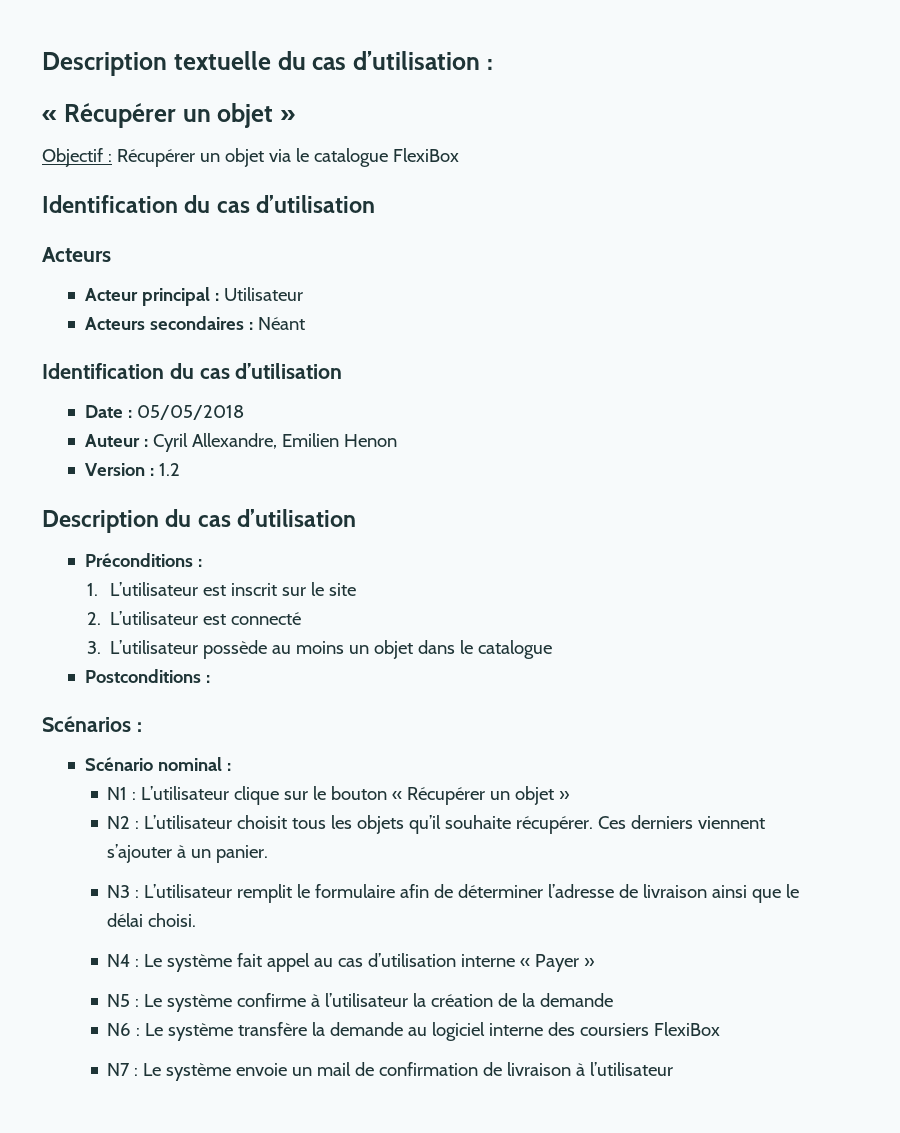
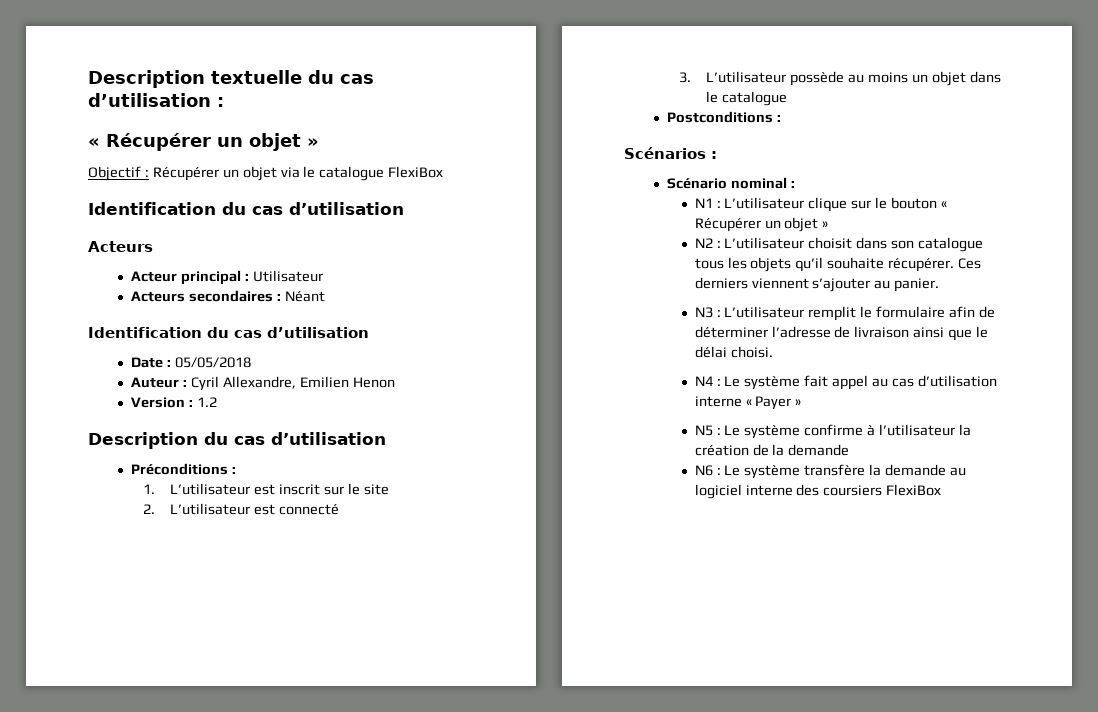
- N2 : L’utilisateur choisit tous les objets qu’il souhaite récupérer.
+ N2 : L’utilisateur choisit dans son catalogue tous les objets qu’il souhaite récupérer.
- Ces derniers viennent s’ajouter à un panier.
+ Ces derniers viennent s’ajouter au panier.
- N7 : Le système envoie un mail de confirmation de livraison à l’utilisateur

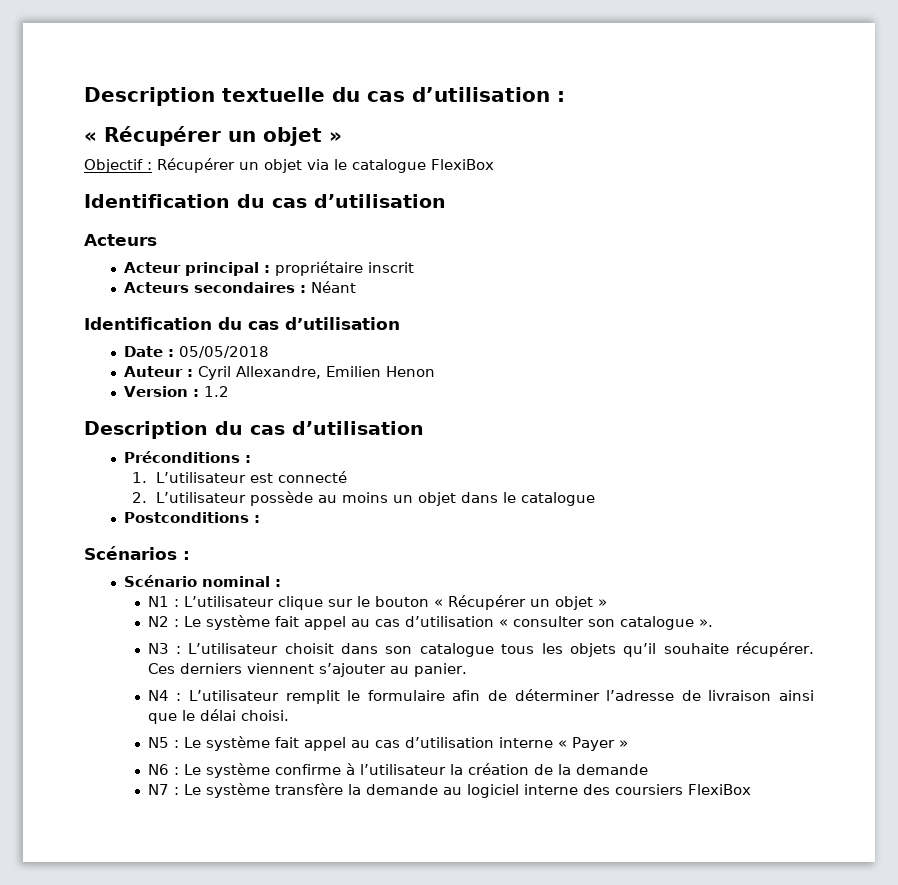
- Acteur principal : Utilisateur
+ Acteur principal : propriétaire inscrit
- 1. L’utilisateur est inscrit sur le site
- 2. L’utilisateur est connecté
+ 1. L’utilisateur est connecté
- 3. L’utilisateur possède au moins un objet dans le catalogue
+ 2. L’utilisateur possède au moins un objet dans le catalogue
- N2 : L’utilisateur choisit dans son catalogue tous les objets qu’il souhaite récupérer.
+ N2 : Le système fait appel au cas d’utilisation « consulter son catalogue ».
+ N3 : L’utilisateur choisit dans son catalogue tous les objets qu’il souhaite récupérer.
- N3 : L’utilisateur remplit le formulaire afin de déterminer l’adresse de livraison ainsi que le délai choisi.
+ N4 : L’utilisateur remplit le formulaire afin de déterminer l’adresse de livraison ainsi que le délai choisi.
- N4 : Le système fait appel au cas d’utilisation interne « Payer »
+ N5 : Le système fait appel au cas d’utilisation interne « Payer »
- N5 : Le système confirme à l’utilisateur la création de la demande
+ N6 : Le système confirme à l’utilisateur la création de la demande
- N6 : Le système transfère la demande au logiciel interne des coursiers FlexiBox
+ N7 : Le système transfère la demande au logiciel interne des coursiers FlexiBox

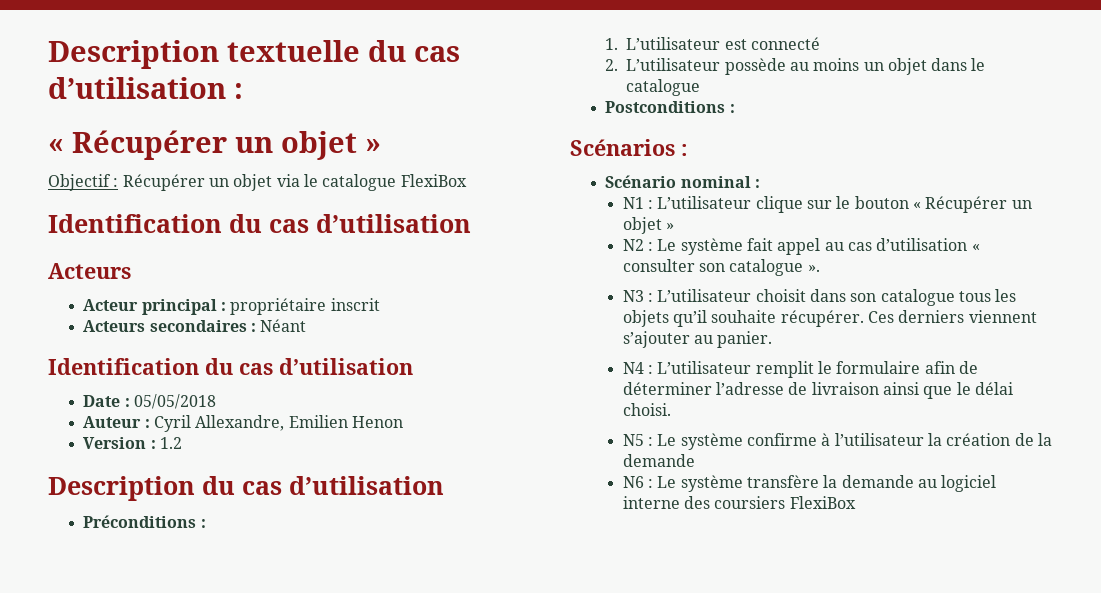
- N5 : Le système fait appel au cas d’utilisation interne « Payer »
- N6 : Le système confirme à l’utilisateur la création de la demande
+ N5 : Le système confirme à l’utilisateur la création de la demande
- N7 : Le système transfère la demande au logiciel interne des coursiers FlexiBox
+ N6 : Le système transfère la demande au logiciel interne des coursiers FlexiBox

